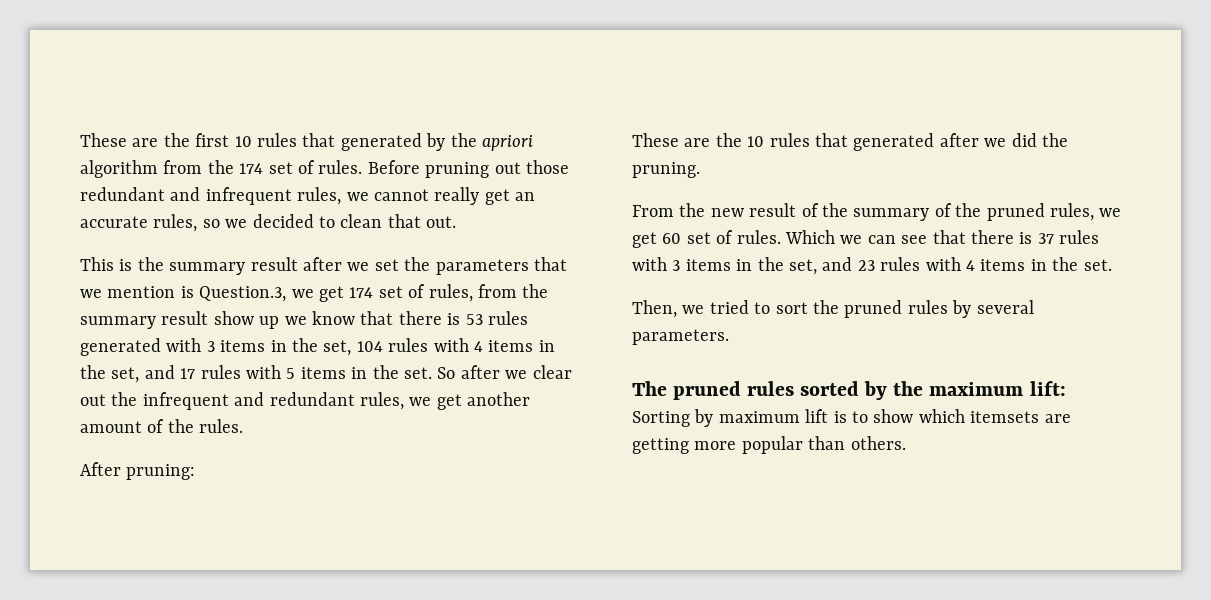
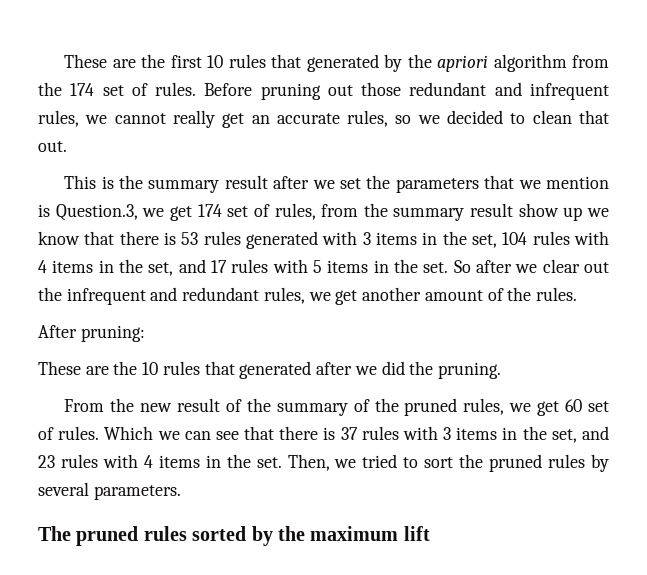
- Which we can see that there is 37 rules with 3 items in the set, and 23 rules with 4 items in the set.
- Then, we tried to sort the pruned rules by several parameters.
+ Which we can see that there is 37 rules with 3 items in the set, and 23 rules with 4 items in the set. Then, we tried to sort the pruned rules by several parameters.
- The pruned rules sorted by the maximum lift:
- Sorting by maximum lift is to show which itemsets are getting more popular than others.
+ The pruned rules sorted by the maximum lift

